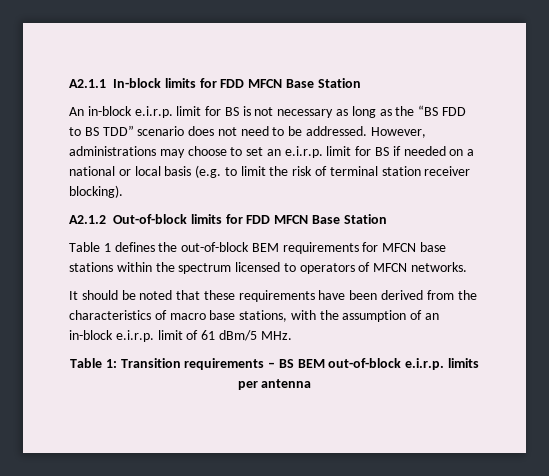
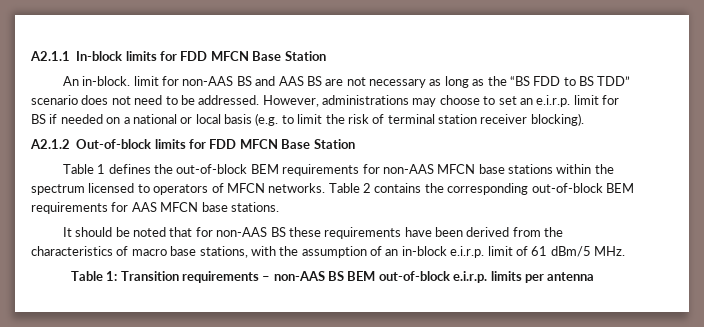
- An in-block e.i.r.p. limit for BS is not necessary as long as the “BS FDD to BS TDD” scenario does not need to be addressed.
+ An in-block. limit for non-AAS BS and AAS BS are not necessary as long as the “BS FDD to BS TDD” scenario does not need to be addressed.
- Table 1 defines the out-of-block BEM requirements for MFCN base stations within the spectrum licensed to operators of MFCN networks.
+ Table 1 defines the out-of-block BEM requirements for non-AAS MFCN base stations within the spectrum licensed to operators of MFCN networks. Table 2 contains the corresponding out-of-block BEM requirements for AAS MFCN base stations.
- It should be noted that these requirements have been derived from the characteristics of macro base stations, with the assumption of an in-block e.i.r.p. limit of 61 dBm/5 MHz.
+ It should be noted that for non-AAS BS these requirements have been derived from the characteristics of macro base stations, with the assumption of an in-block e.i.r.p. limit of 61 dBm/5 MHz.
- Table 1: Transition requirements – BS BEM out-of-block e.i.r.p. limits per antenna
+ Table 1: Transition requirements – non-AAS BS BEM out-of-block e.i.r.p. limits per antenna

